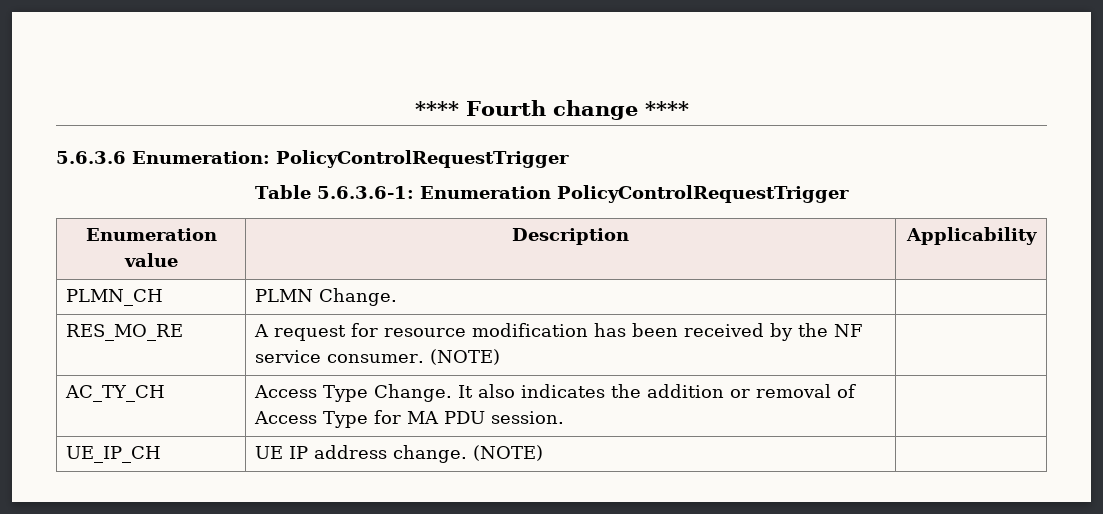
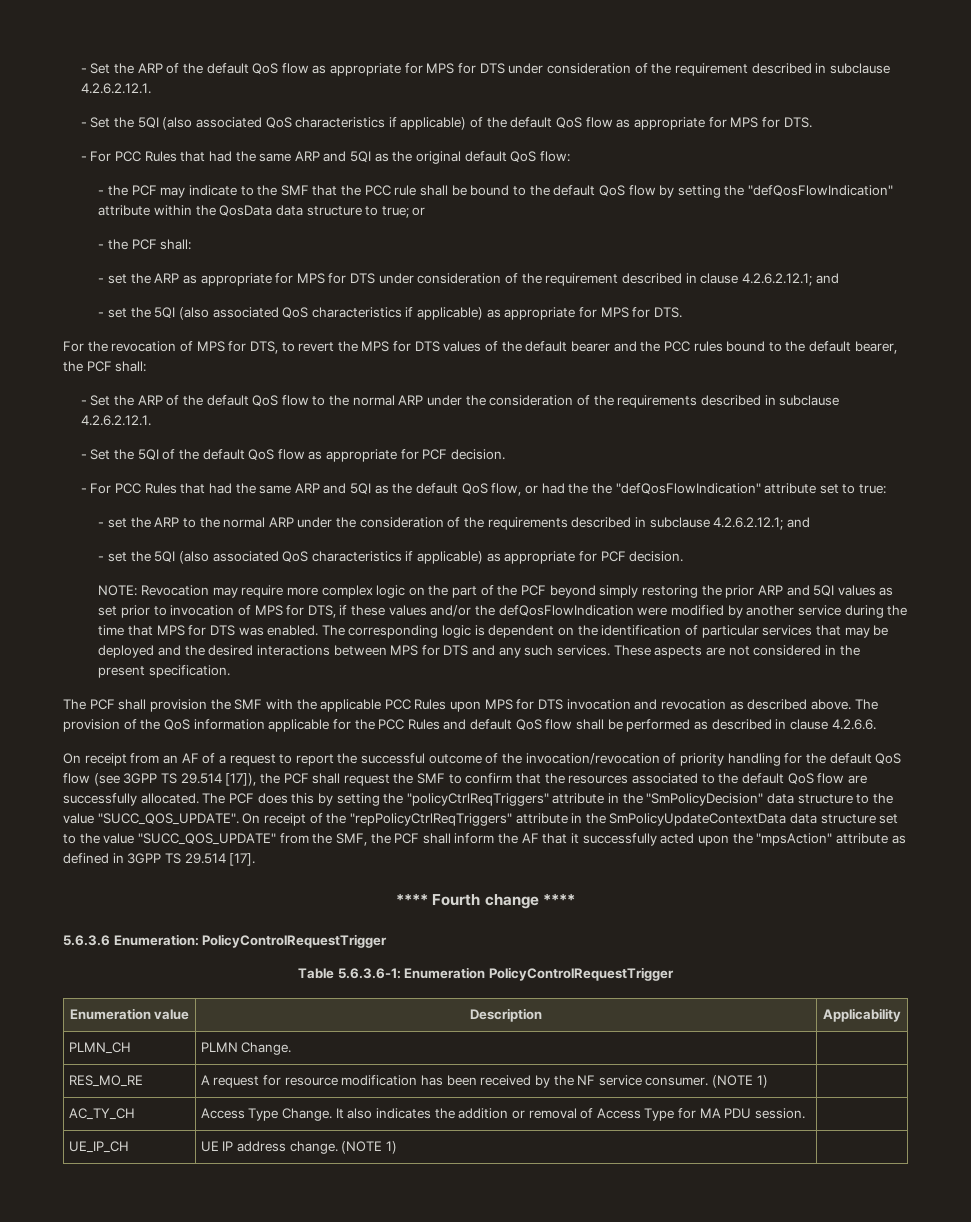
+ - Set the ARP of the default QoS flow as appropriate for MPS for DTS under consideration of the requirement described in subclause 4.2.6.2.12.1.
+ - Set the 5QI (also associated QoS characteristics if applicable) of the default QoS flow as appropriate for MPS for DTS.
+ - For PCC Rules that had the same ARP and 5QI as the original default QoS flow:
+ - the PCF may indicate to the SMF that the PCC rule shall be bound to the default QoS flow by setting the "defQosFlowIndication" attribute within the QosData data structure to true; or
+ - the PCF shall:
+ - set the ARP as appropriate for MPS for DTS under consideration of the requirement described in clause 4.2.6.2.12.1; and
+ - set the 5QI (also associated QoS characteristics if applicable) as appropriate for MPS for DTS.
+ For the revocation of MPS for DTS, to revert the MPS for DTS values of the default bearer and the PCC rules bound to the default bearer, the PCF shall:
+ - Set the ARP of the default QoS flow to the normal ARP under the consideration of the requirements described in subclause 4.2.6.2.12.1.
+ - Set the 5QI of the default QoS flow as appropriate for PCF decision.
+ - For PCC Rules that had the same ARP and 5QI as the default QoS flow, or had the the "defQosFlowIndication" attribute set to true:
+ - set the ARP to the normal ARP under the consideration of the requirements described in subclause 4.2.6.2.12.1; and
+ - set the 5QI (also associated QoS characteristics if applicable) as appropriate for PCF decision.
+ NOTE: Revocation may require more complex logic on the part of the PCF beyond simply restoring the prior ARP and 5QI values as set prior to invocation of MPS for DTS, if these values and/or the defQosFlowIndication were modified by another service during the time that MPS for DTS was enabled. The corresponding logic is dependent on the identification of particular services that may be deployed and the desired interactions between MPS for DTS and any such services. These aspects are not considered in the present specification.
+ The PCF shall provision the SMF with the applicable PCC Rules upon MPS for DTS invocation and revocation as described above. The provision of the QoS information applicable for the PCC Rules and default QoS flow shall be performed as described in clause 4.2.6.6.
+ On receipt from an AF of a request to report the successful outcome of the invocation/revocation of priority handling for the default QoS flow (see 3GPP TS 29.514 [17]), the PCF shall request the SMF to confirm that the resources associated to the default QoS flow are successfully allocated. The PCF does this by setting the "policyCtrlReqTriggers" attribute in the "SmPolicyDecision" data structure to the value "SUCC_QOS_UPDATE". On receipt of the "repPolicyCtrlReqTriggers" attribute in the SmPolicyUpdateContextData data structure set to the value "SUCC_QOS_UPDATE" from the SMF, the PCF shall inform the AF that it successfully acted upon the "mpsAction" attribute as defined in 3GPP TS 29.514 [17].
- RES_MO_RE | A request for resource modification has been received by the NF service consumer. (NOTE) |
+ RES_MO_RE | A request for resource modification has been received by the NF service consumer. (NOTE 1) |
- UE_IP_CH | UE IP address change. (NOTE) |
+ UE_IP_CH | UE IP address change. (NOTE 1) |

